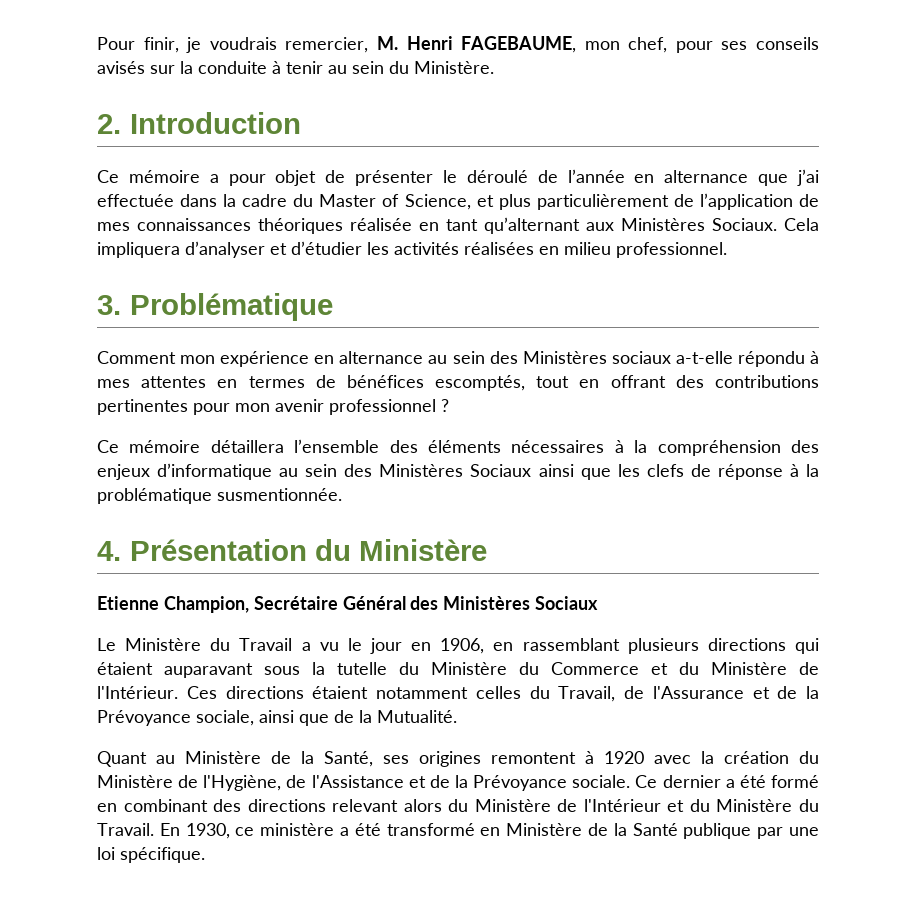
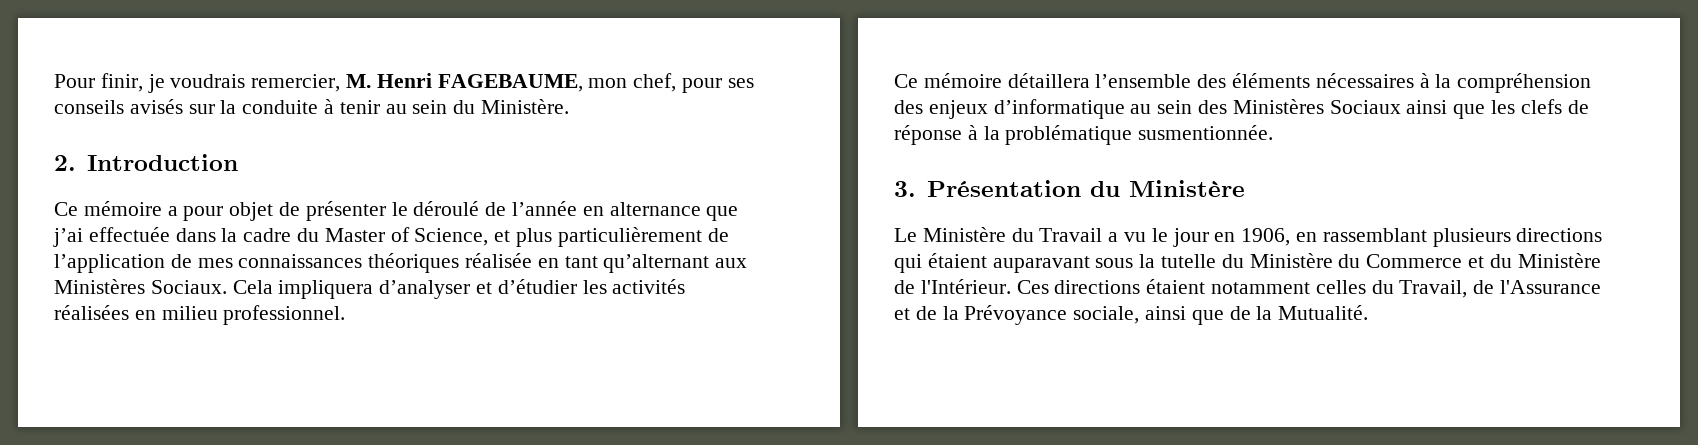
- 3. Problématique
- Comment mon expérience en alternance au sein des Ministères sociaux a-t-elle répondu à mes attentes en termes de bénéfices escomptés, tout en offrant des contributions pertinentes pour mon avenir professionnel ?
- 4. Présentation du Ministère
+ 3. Présentation du Ministère
- Etienne Champion, Secrétaire Général des Ministères Sociaux
- Quant au Ministère de la Santé, ses origines remontent à 1920 avec la création du Ministère de l'Hygiène, de l'Assistance et de la Prévoyance sociale. Ce dernier a été formé en combinant des directions relevant alors du Ministère de l'Intérieur et du Ministère du Travail. En 1930, ce ministère a été transformé en Ministère de la Santé publique par une loi spécifique.

